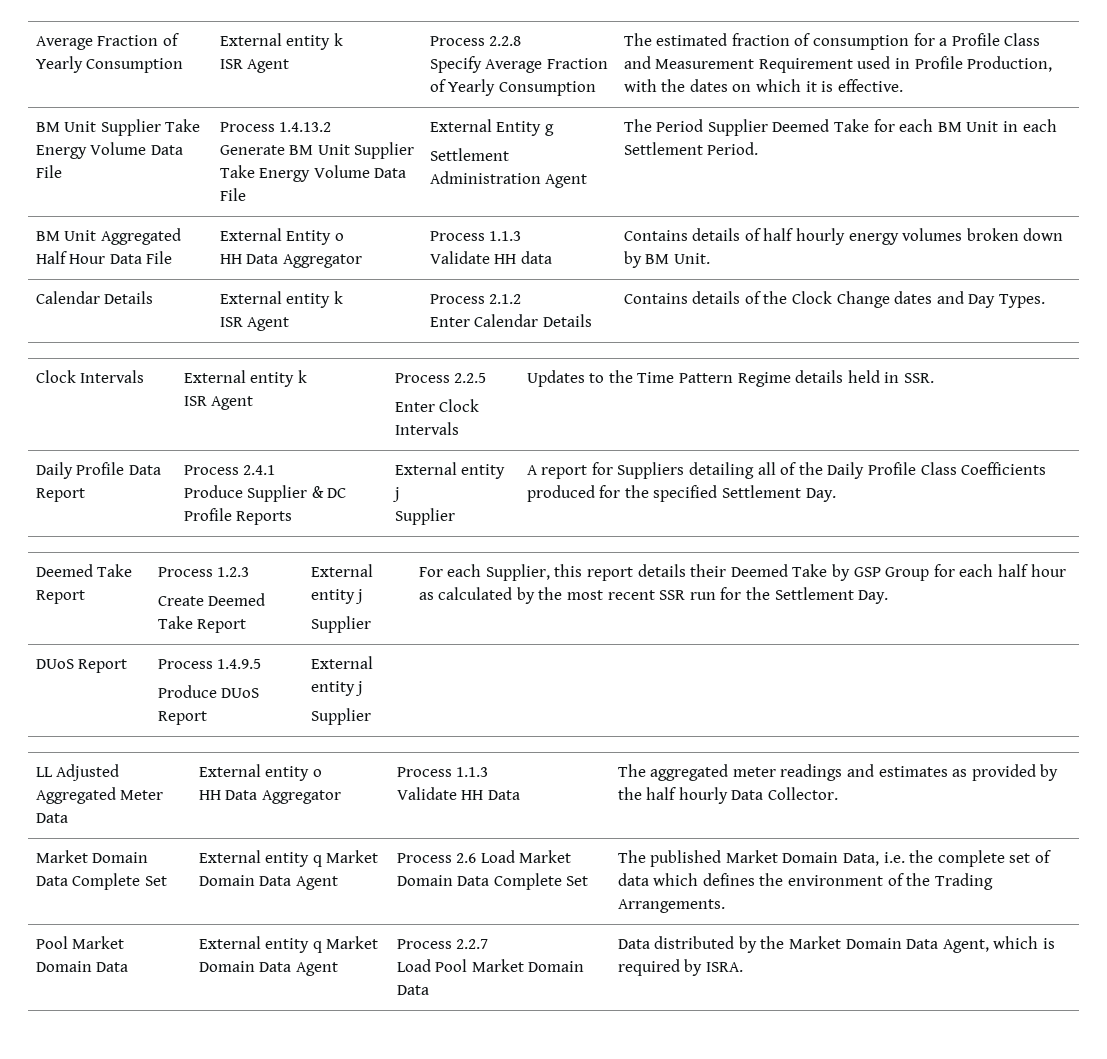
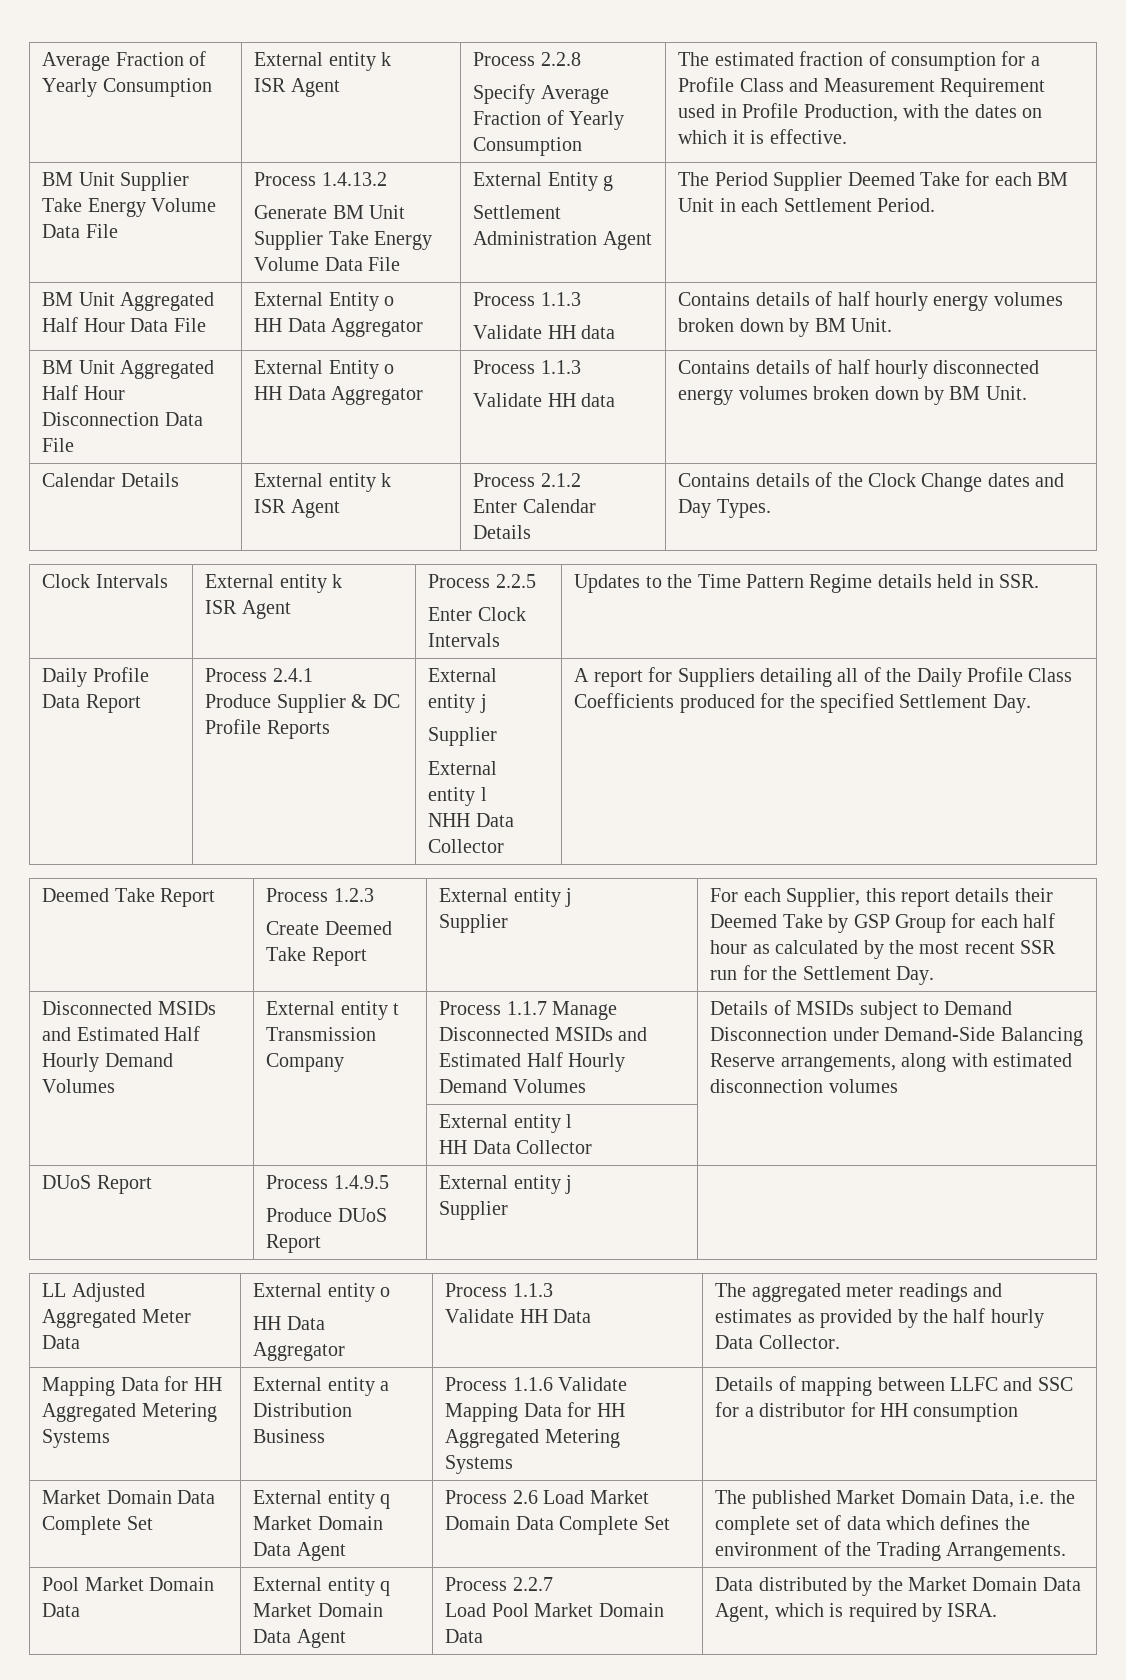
+ BM Unit Aggregated Half Hour Disconnection Data File | External Entity o
+ HH Data Aggregator | Process 1.1.3
+ Validate HH data | Contains details of half hourly disconnected energy volumes broken down by BM Unit.
  Daily Profile Data Report | Process 2.4.1
  Produce Supplier & DC Profile Reports | External entity j
- Supplier | A report for Suppliers detailing all of the Daily Profile Class Coefficients produced for the specified Settlement Day.
+ Supplier
+ External entity l
+ NHH Data Collector | A report for Suppliers detailing all of the Daily Profile Class Coefficients produced for the specified Settlement Day.
+ Disconnected MSIDs and Estimated Half Hourly Demand Volumes | External entity t Transmission Company | Process 1.1.7 Manage Disconnected MSIDs and Estimated Half Hourly Demand Volumes | Details of MSIDs subject to Demand Disconnection under Demand-Side Balancing Reserve arrangements, along with estimated disconnection volumes
+ | | External entity l
+ HH Data Collector |
+ Mapping Data for HH Aggregated Metering Systems | External entity a Distribution Business | Process 1.1.6 Validate Mapping Data for HH Aggregated Metering Systems | Details of mapping between LLFC and SSC for a distributor for HH consumption

